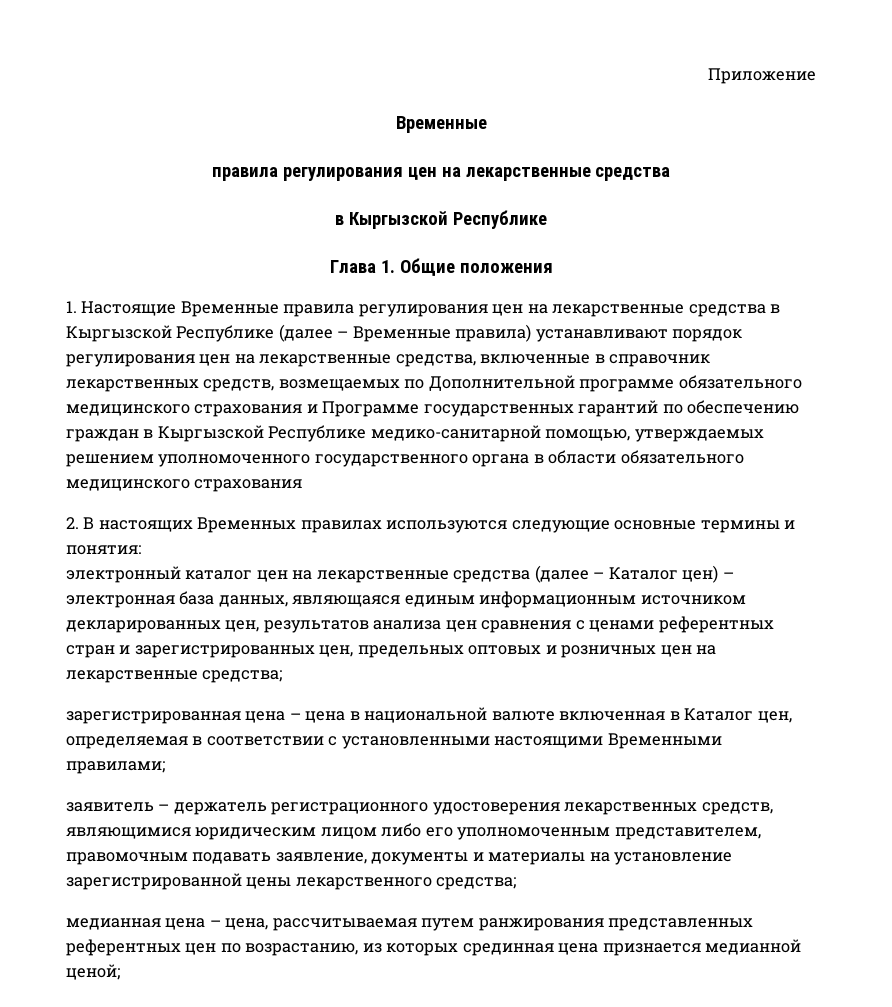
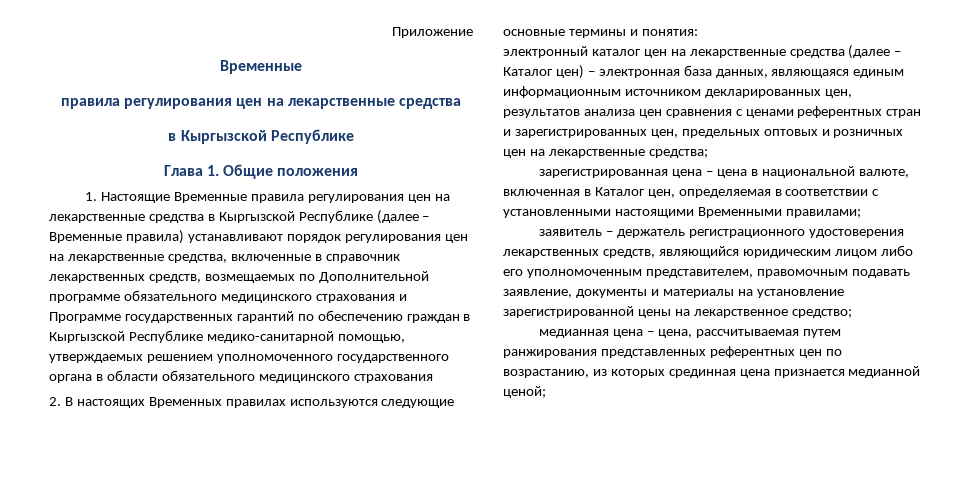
- зарегистрированная цена – цена в национальной валюте включенная в Каталог цен, определяемая в соответствии с установленными настоящими Временными правилами;
+ зарегистрированная цена – цена в национальной валюте, включенная в Каталог цен, определяемая в соответствии с установленными настоящими Временными правилами;
- заявитель – держатель регистрационного удостоверения лекарственных средств, являющимися юридическим лицом либо его уполномоченным представителем, правомочным подавать заявление, документы и материалы на установление зарегистрированной цены лекарственного средства;
+ заявитель – держатель регистрационного удостоверения лекарственных средств, являющийся юридическим лицом либо его уполномоченным представителем, правомочным подавать заявление, документы и материалы на установление зарегистрированной цены на лекарственное средство;

